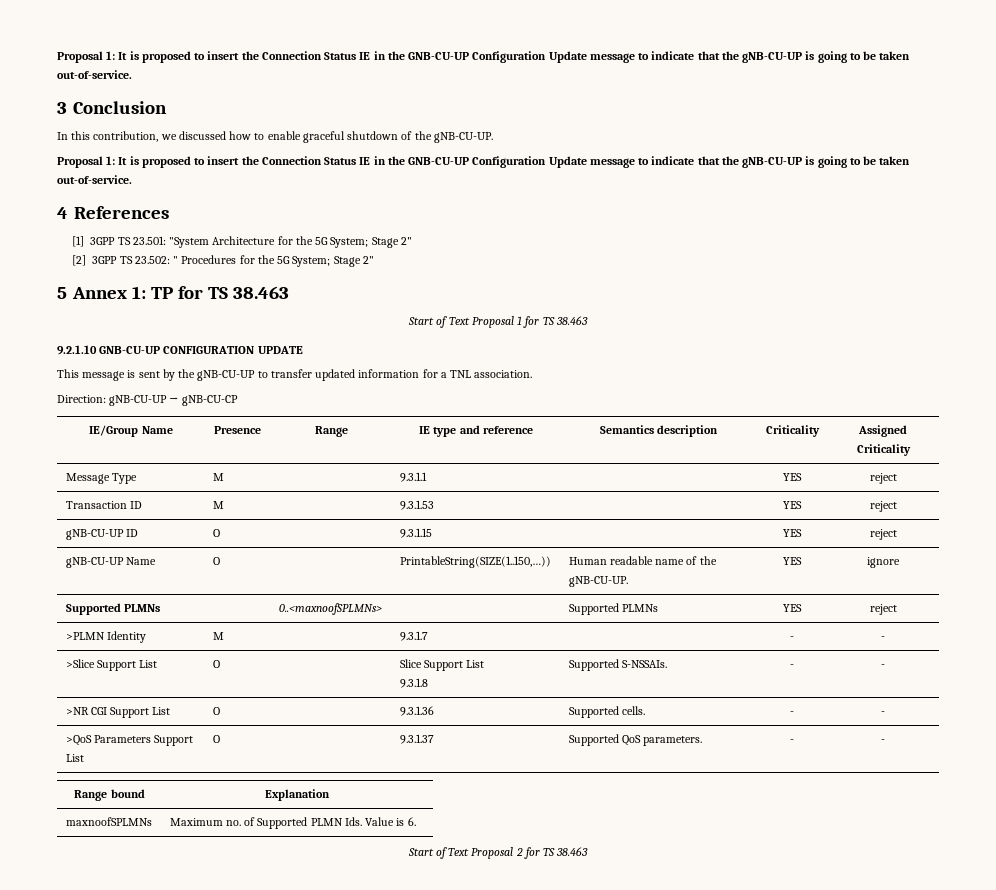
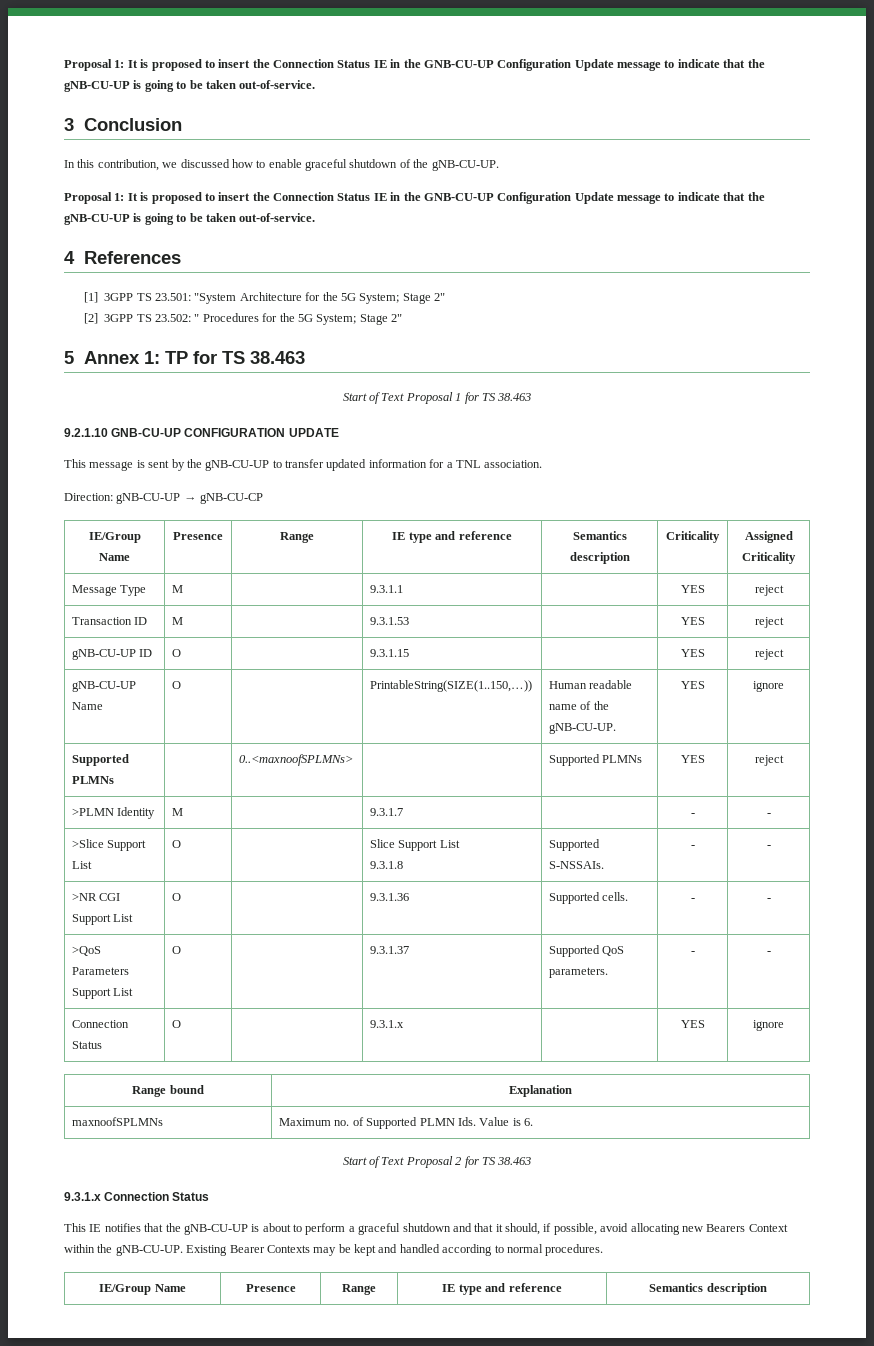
+ Connection Status | O | | 9.3.1.x | | YES | ignore
+ 9.3.1.x Connection Status
+ This IE notifies that the gNB-CU-UP is about to perform a graceful shutdown and that it should, if possible, avoid allocating new Bearers Context within the gNB-CU-UP. Existing Bearer Contexts may be kept and handled according to normal procedures.
+ IE/Group Name | Presence | Range | IE type and reference | Semantics description

